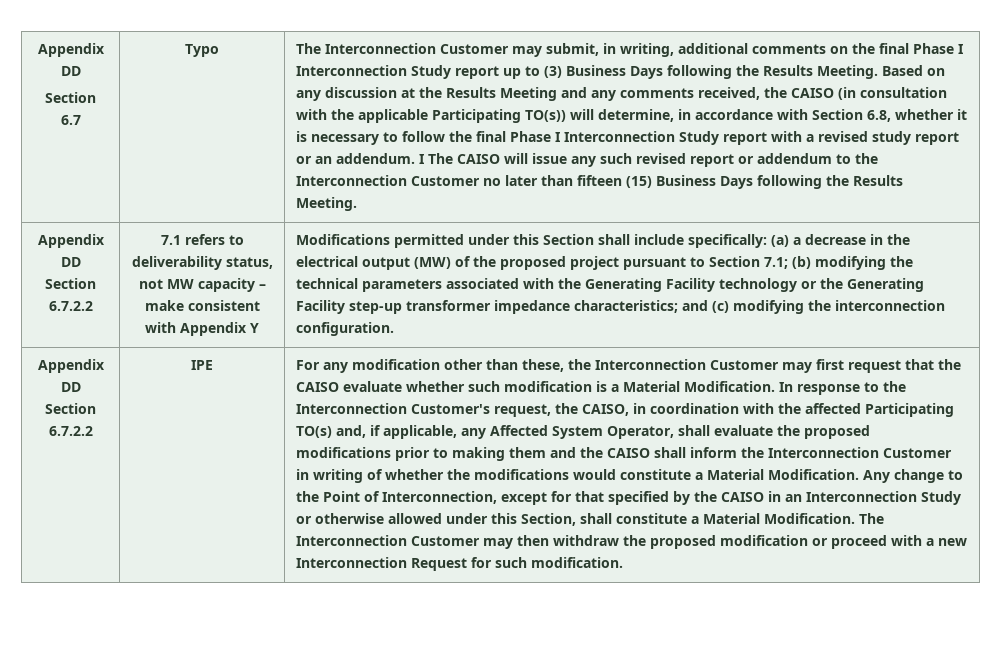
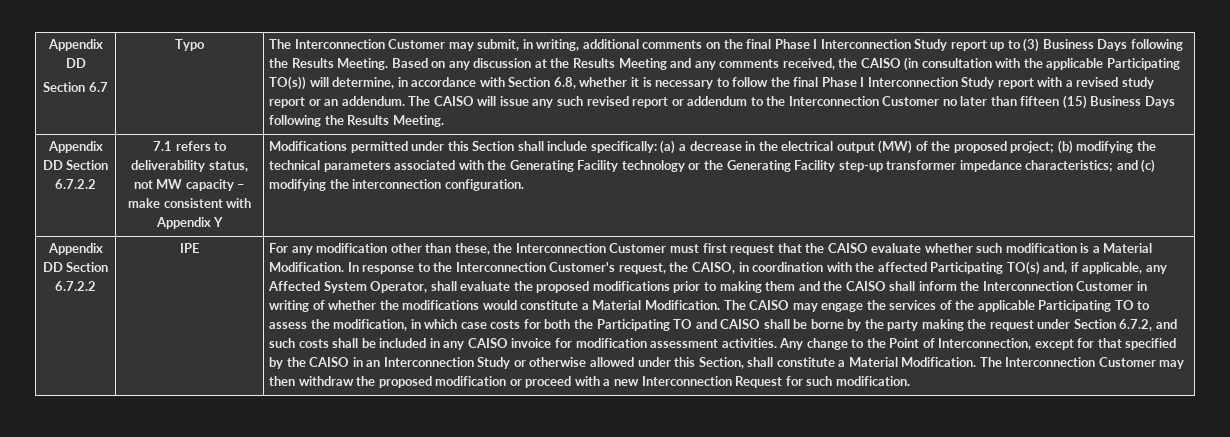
- I The CAISO will issue any such revised report or addendum to the Interconnection Customer no later than fifteen (15) Business Days following the Results Meeting.
+ The CAISO will issue any such revised report or addendum to the Interconnection Customer no later than fifteen (15) Business Days following the Results Meeting.
- Modifications permitted under this Section shall include specifically: (a) a decrease in the electrical output (MW) of the proposed project pursuant to Section 7.1; (b) modifying the technical parameters associated with the Generating Facility technology or the Generating Facility step-up transformer impedance characteristics; and (c) modifying the interconnection configuration.
+ Modifications permitted under this Section shall include specifically: (a) a decrease in the electrical output (MW) of the proposed project; (b) modifying the technical parameters associated with the Generating Facility technology or the Generating Facility step-up transformer impedance characteristics; and (c) modifying the interconnection configuration.
- For any modification other than these, the Interconnection Customer may first request that the CAISO evaluate whether such modification is a Material Modification.
+ For any modification other than these, the Interconnection Customer must first request that the CAISO evaluate whether such modification is a Material Modification.
+ The CAISO may engage the services of the applicable Participating TO to assess the modification, in which case costs for both the Participating TO and CAISO shall be borne by the party making the request under Section 6.7.2, and such costs shall be included in any CAISO invoice for modification assessment activities.

